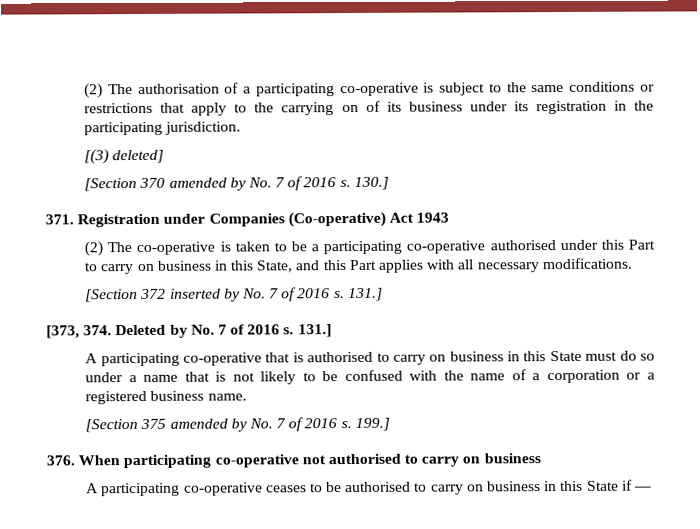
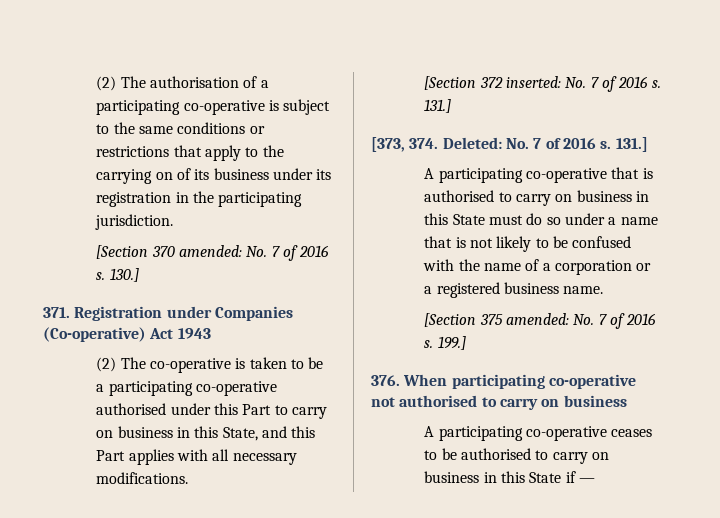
- [(3) deleted]
- [Section 370 amended by No. 7 of 2016 s.
+ [Section 370 amended: No. 7 of 2016 s.
- [Section 372 inserted by No. 7 of 2016 s.
+ [Section 372 inserted: No. 7 of 2016 s.
- [373, 374. Deleted by No. 7 of 2016 s.
+ [373, 374. Deleted: No. 7 of 2016 s.
- [Section 375 amended by No. 7 of 2016 s.
+ [Section 375 amended: No. 7 of 2016 s.

